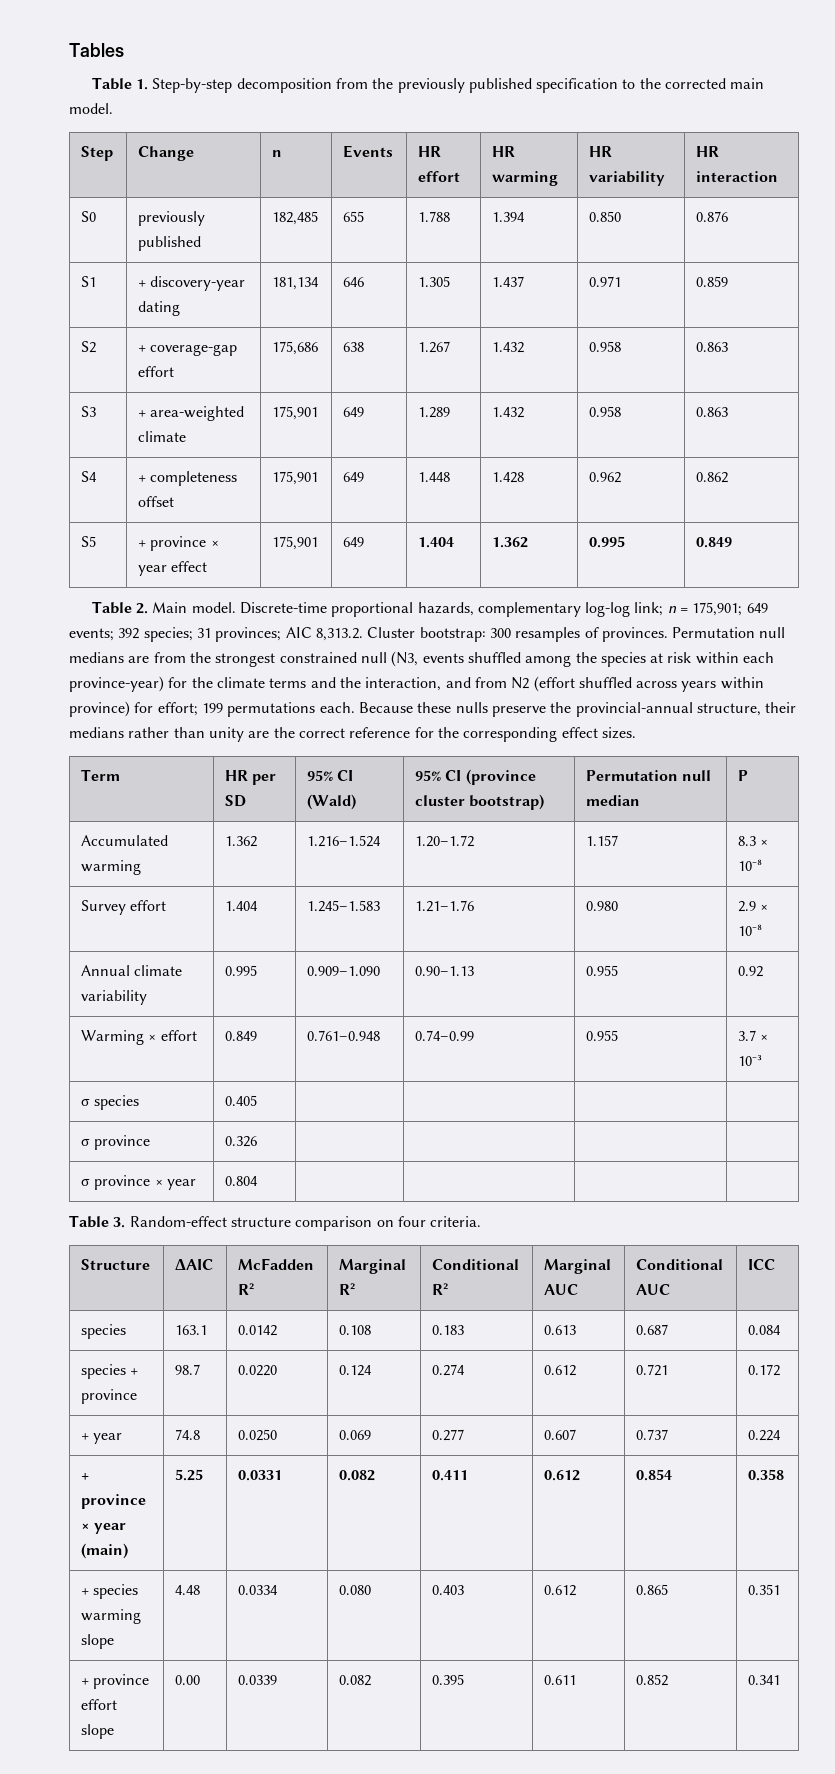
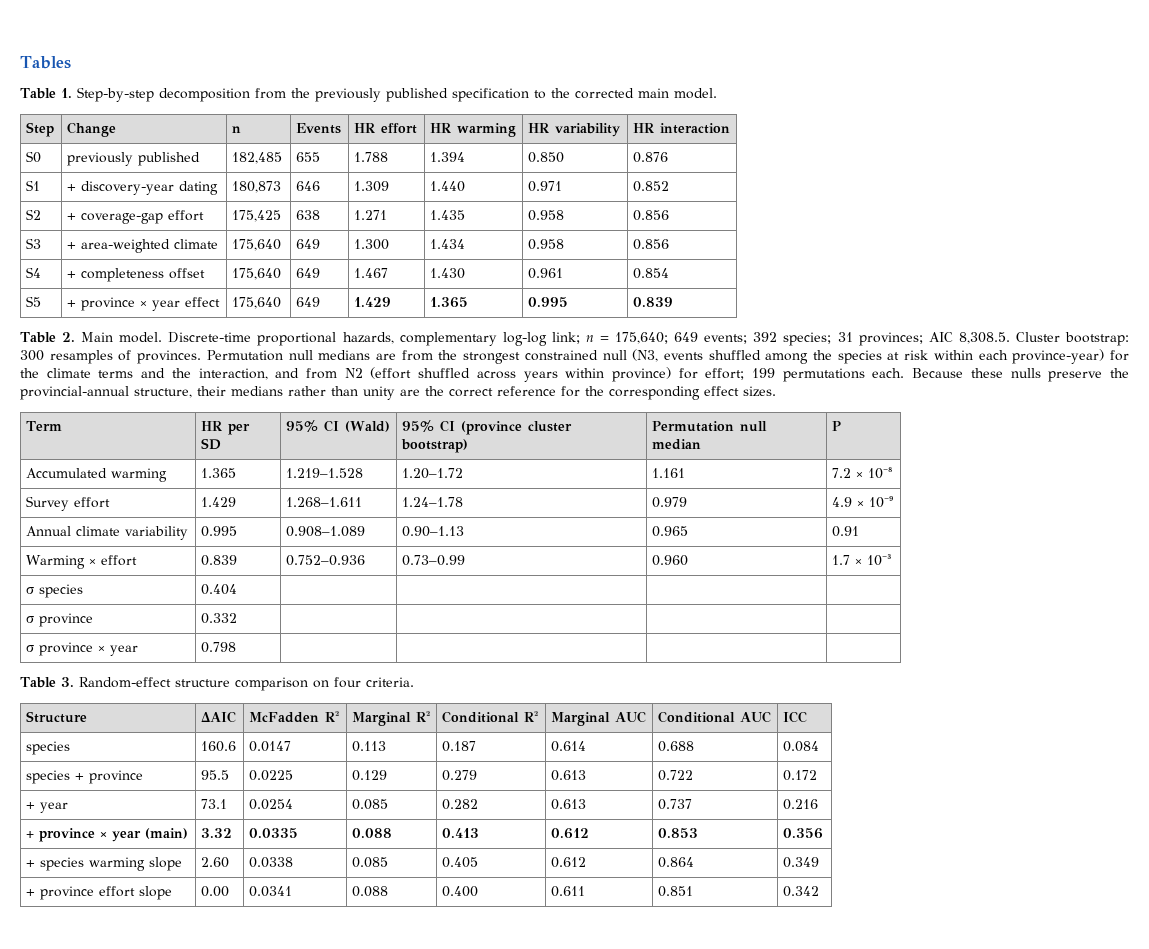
- S1 | + discovery-year dating | 181,134 | 646 | 1.305 | 1.437 | 0.971 | 0.859
+ S1 | + discovery-year dating | 180,873 | 646 | 1.309 | 1.440 | 0.971 | 0.852
- S2 | + coverage-gap effort | 175,686 | 638 | 1.267 | 1.432 | 0.958 | 0.863
+ S2 | + coverage-gap effort | 175,425 | 638 | 1.271 | 1.435 | 0.958 | 0.856
- S3 | + area-weighted climate | 175,901 | 649 | 1.289 | 1.432 | 0.958 | 0.863
+ S3 | + area-weighted climate | 175,640 | 649 | 1.300 | 1.434 | 0.958 | 0.856
- S4 | + completeness offset | 175,901 | 649 | 1.448 | 1.428 | 0.962 | 0.862
+ S4 | + completeness offset | 175,640 | 649 | 1.467 | 1.430 | 0.961 | 0.854
- S5 | + province × year effect | 175,901 | 649 | 1.404 | 1.362 | 0.995 | 0.849
+ S5 | + province × year effect | 175,640 | 649 | 1.429 | 1.365 | 0.995 | 0.839
- Discrete-time proportional hazards, complementary log-log link; n = 175,901; 649 events; 392 species; 31 provinces; AIC 8,313.2. Cluster bootstrap: 300 resamples of provinces.
+ Discrete-time proportional hazards, complementary log-log link; n = 175,640; 649 events; 392 species; 31 provinces; AIC 8,308.5. Cluster bootstrap: 300 resamples of provinces.
- Accumulated warming | 1.362 | 1.216–1.524 | 1.20–1.72 | 1.157 | 8.3 × 10⁻⁸
+ Accumulated warming | 1.365 | 1.219–1.528 | 1.20–1.72 | 1.161 | 7.2 × 10⁻⁸
- Survey effort | 1.404 | 1.245–1.583 | 1.21–1.76 | 0.980 | 2.9 × 10⁻⁸
+ Survey effort | 1.429 | 1.268–1.611 | 1.24–1.78 | 0.979 | 4.9 × 10⁻⁹
- Annual climate variability | 0.995 | 0.909–1.090 | 0.90–1.13 | 0.955 | 0.92
+ Annual climate variability | 0.995 | 0.908–1.089 | 0.90–1.13 | 0.965 | 0.91
- Warming × effort | 0.849 | 0.761–0.948 | 0.74–0.99 | 0.955 | 3.7 × 10⁻³
+ Warming × effort | 0.839 | 0.752–0.936 | 0.73–0.99 | 0.960 | 1.7 × 10⁻³
- σ species | 0.405 | | | |
+ σ species | 0.404 | | | |
- σ province | 0.326 | | | |
+ σ province | 0.332 | | | |
- σ province × year | 0.804 | | | |
+ σ province × year | 0.798 | | | |
- species | 163.1 | 0.0142 | 0.108 | 0.183 | 0.613 | 0.687 | 0.084
- species + province | 98.7 | 0.0220 | 0.124 | 0.274 | 0.612 | 0.721 | 0.172
- + year | 74.8 | 0.0250 | 0.069 | 0.277 | 0.607 | 0.737 | 0.224
+ species | 160.6 | 0.0147 | 0.113 | 0.187 | 0.614 | 0.688 | 0.084
+ species + province | 95.5 | 0.0225 | 0.129 | 0.279 | 0.613 | 0.722 | 0.172
+ + year | 73.1 | 0.0254 | 0.085 | 0.282 | 0.613 | 0.737 | 0.216
- + province × year (main) | 5.25 | 0.0331 | 0.082 | 0.411 | 0.612 | 0.854 | 0.358
+ + province × year (main) | 3.32 | 0.0335 | 0.088 | 0.413 | 0.612 | 0.853 | 0.356
- + species warming slope | 4.48 | 0.0334 | 0.080 | 0.403 | 0.612 | 0.865 | 0.351
+ + species warming slope | 2.60 | 0.0338 | 0.085 | 0.405 | 0.612 | 0.864 | 0.349
- + province effort slope | 0.00 | 0.0339 | 0.082 | 0.395 | 0.611 | 0.852 | 0.341
+ + province effort slope | 0.00 | 0.0341 | 0.088 | 0.400 | 0.611 | 0.851 | 0.342

